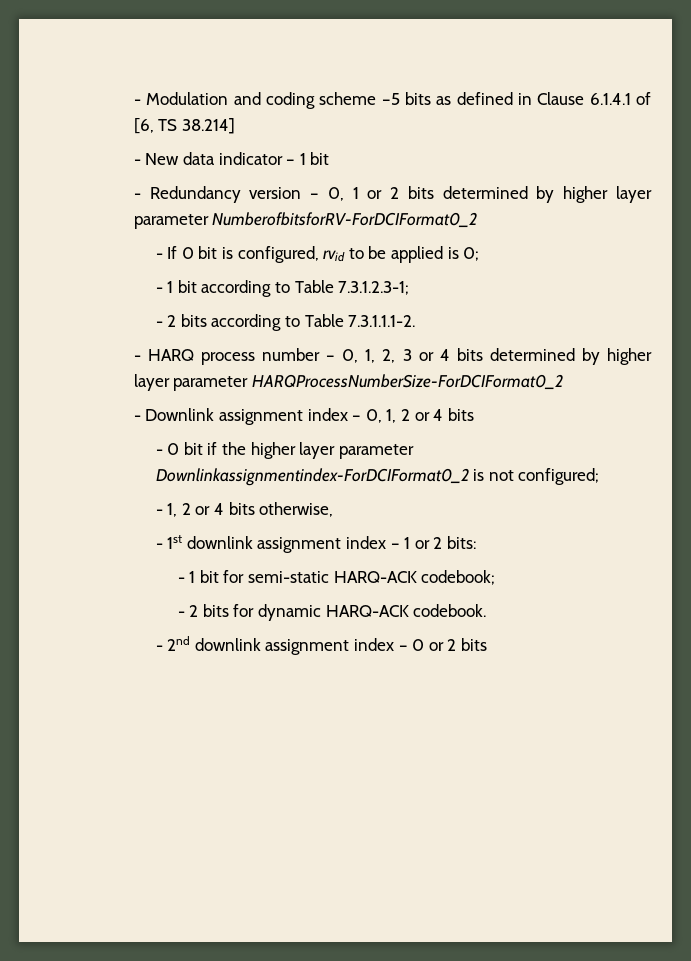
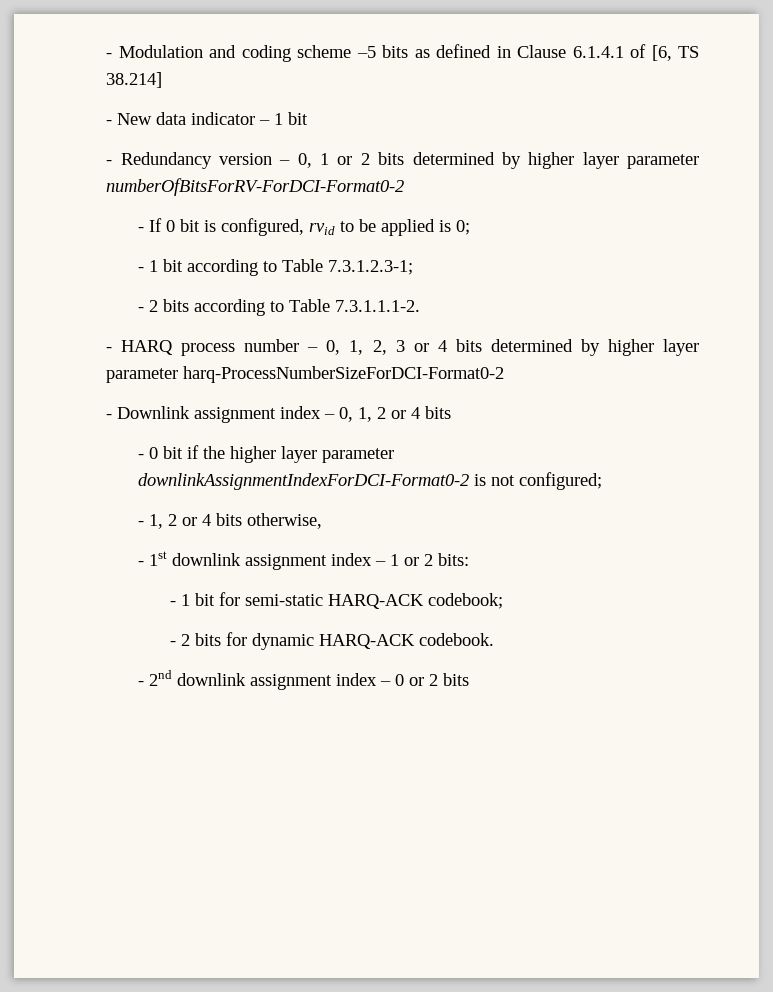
- - Redundancy version – 0, 1 or 2 bits determined by higher layer parameter NumberofbitsforRV-ForDCIFormat0_2
+ - Redundancy version – 0, 1 or 2 bits determined by higher layer parameter numberOfBitsForRV-ForDCI-Format0-2
- - HARQ process number – 0, 1, 2, 3 or 4 bits determined by higher layer parameter HARQProcessNumberSize-ForDCIFormat0_2
+ - HARQ process number – 0, 1, 2, 3 or 4 bits determined by higher layer parameter harq-ProcessNumberSizeForDCI-Format0-2
- - 0 bit if the higher layer parameter Downlinkassignmentindex-ForDCIFormat0_2 is not configured;
+ - 0 bit if the higher layer parameter downlinkAssignmentIndexForDCI-Format0-2 is not configured;

